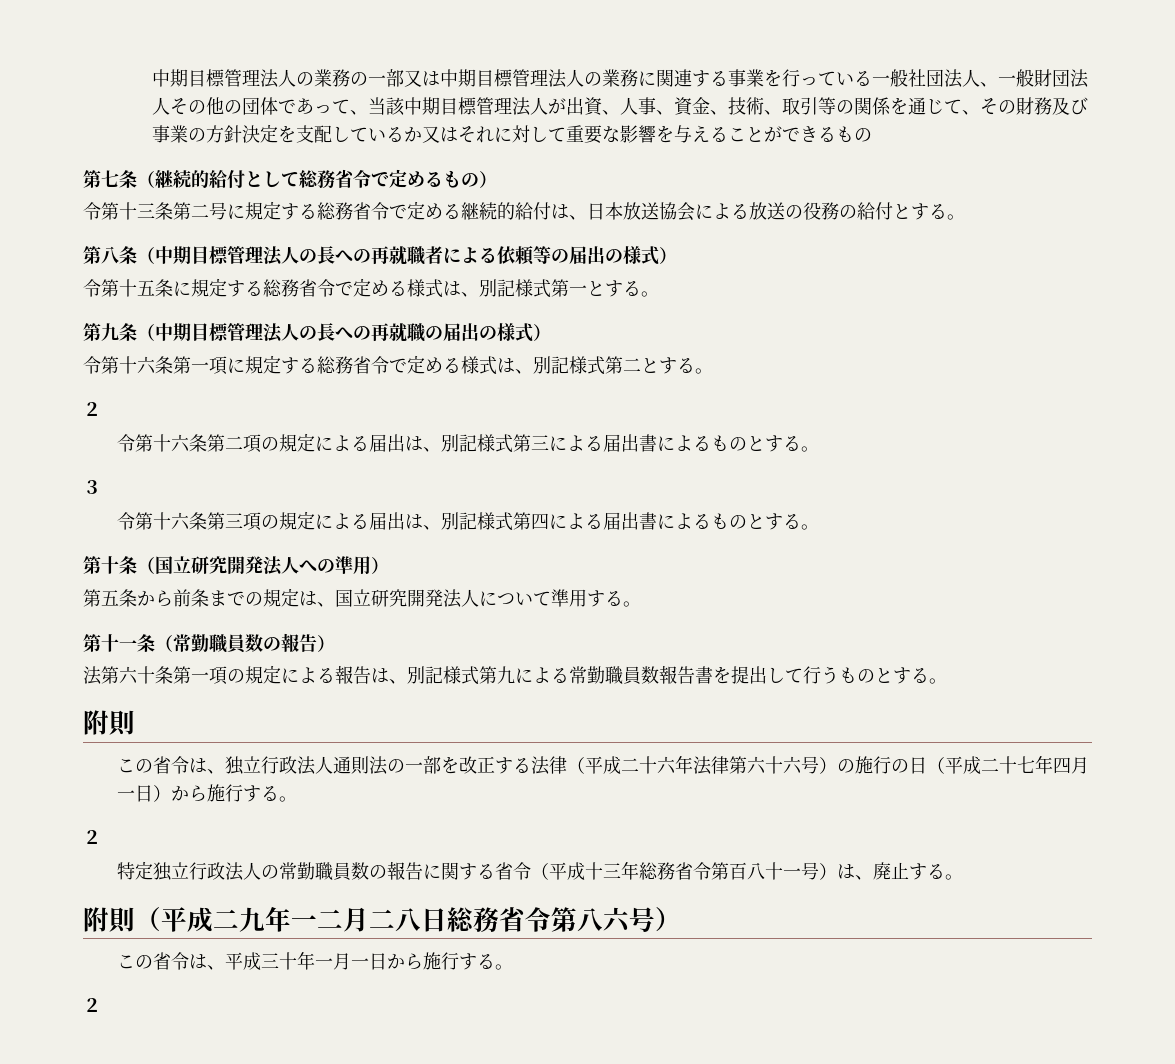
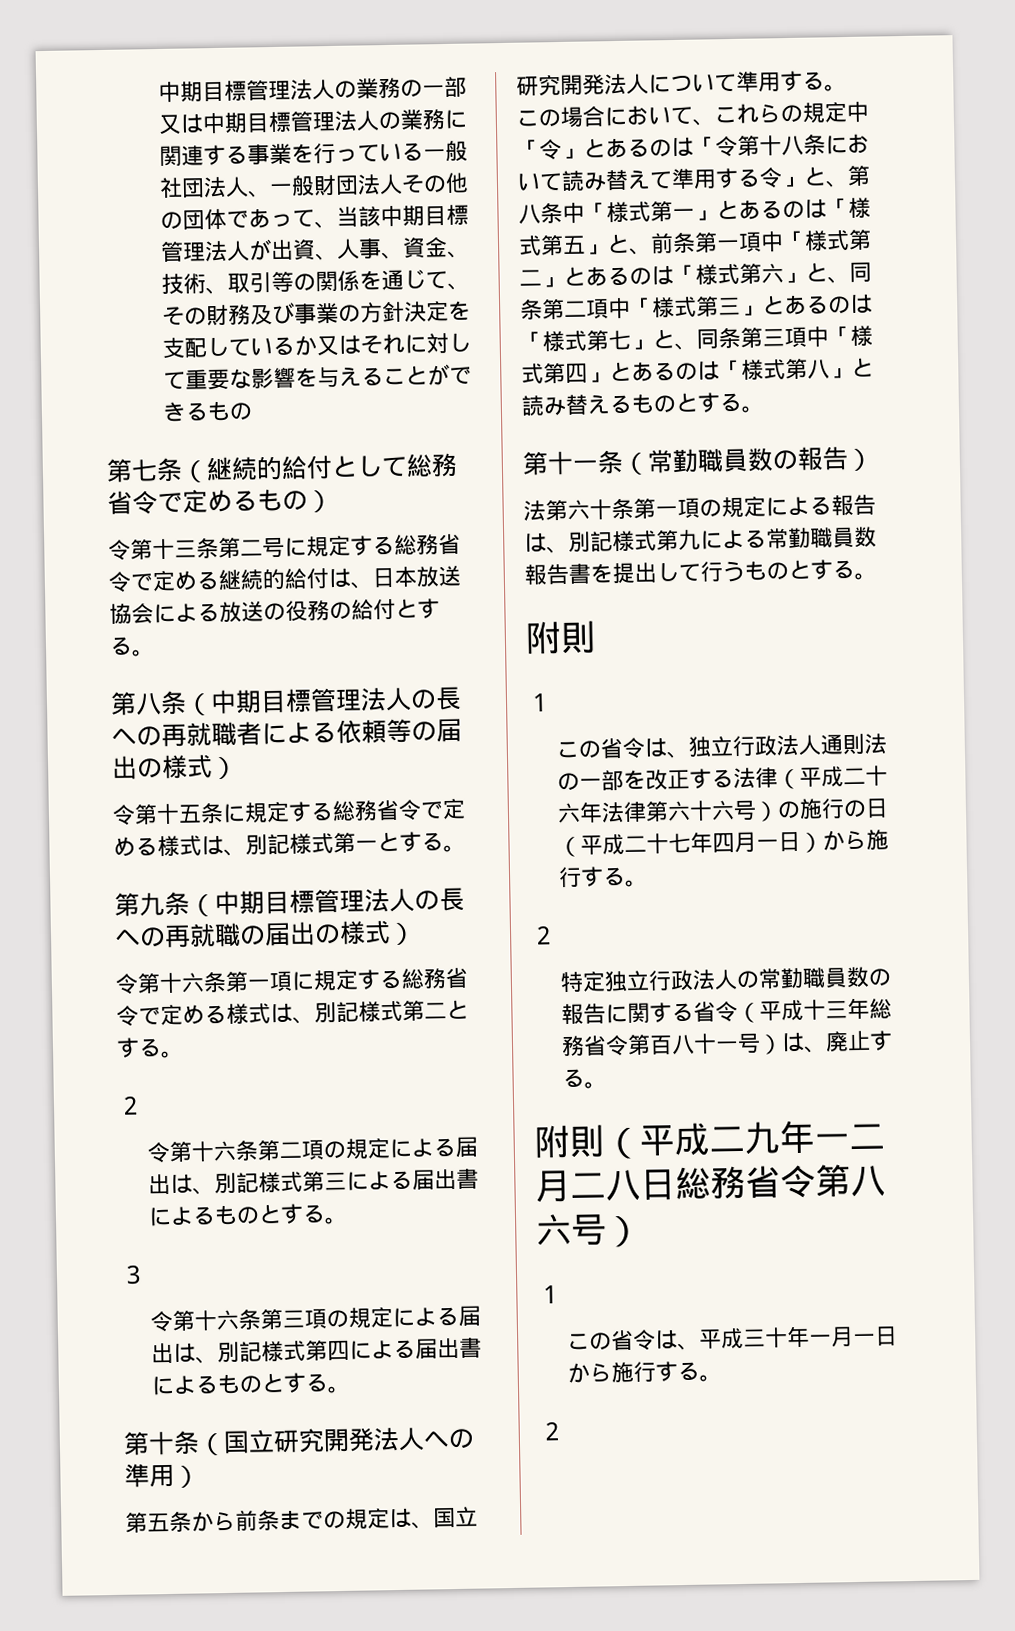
+ この場合において、これらの規定中「令」とあるのは「令第十八条において読み替えて準用する令」と、第八条中「様式第一」とあるのは「様式第五」と、前条第一項中「様式第二」とあるのは「様式第六」と、同条第二項中「様式第三」とあるのは「様式第七」と、同条第三項中「様式第四」とあるのは「様式第八」と読み替えるものとする。
  法第六十条第一項の規定による報告は、別記様式第九による常勤職員数報告書を提出して行うものとする。
  附則
+ １
  附則（平成二九年一二月二八日総務省令第八六号）
+ １

